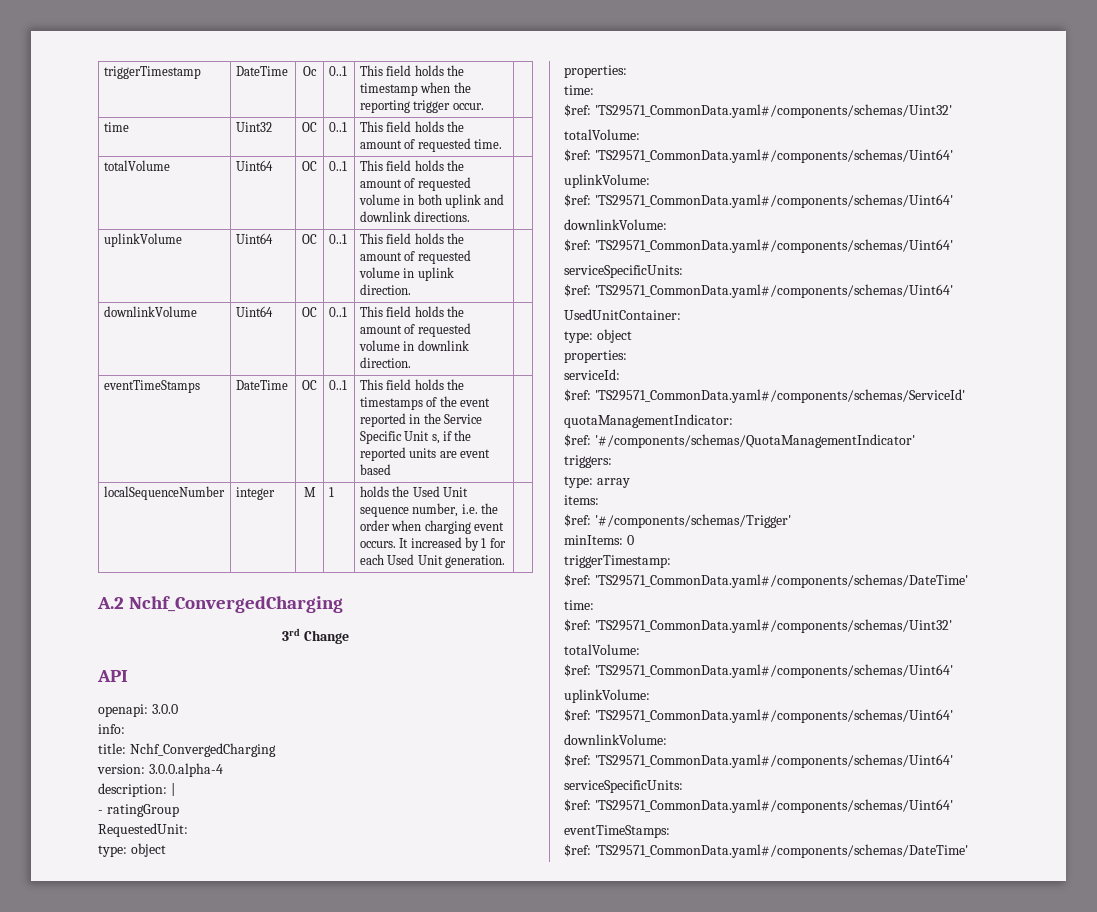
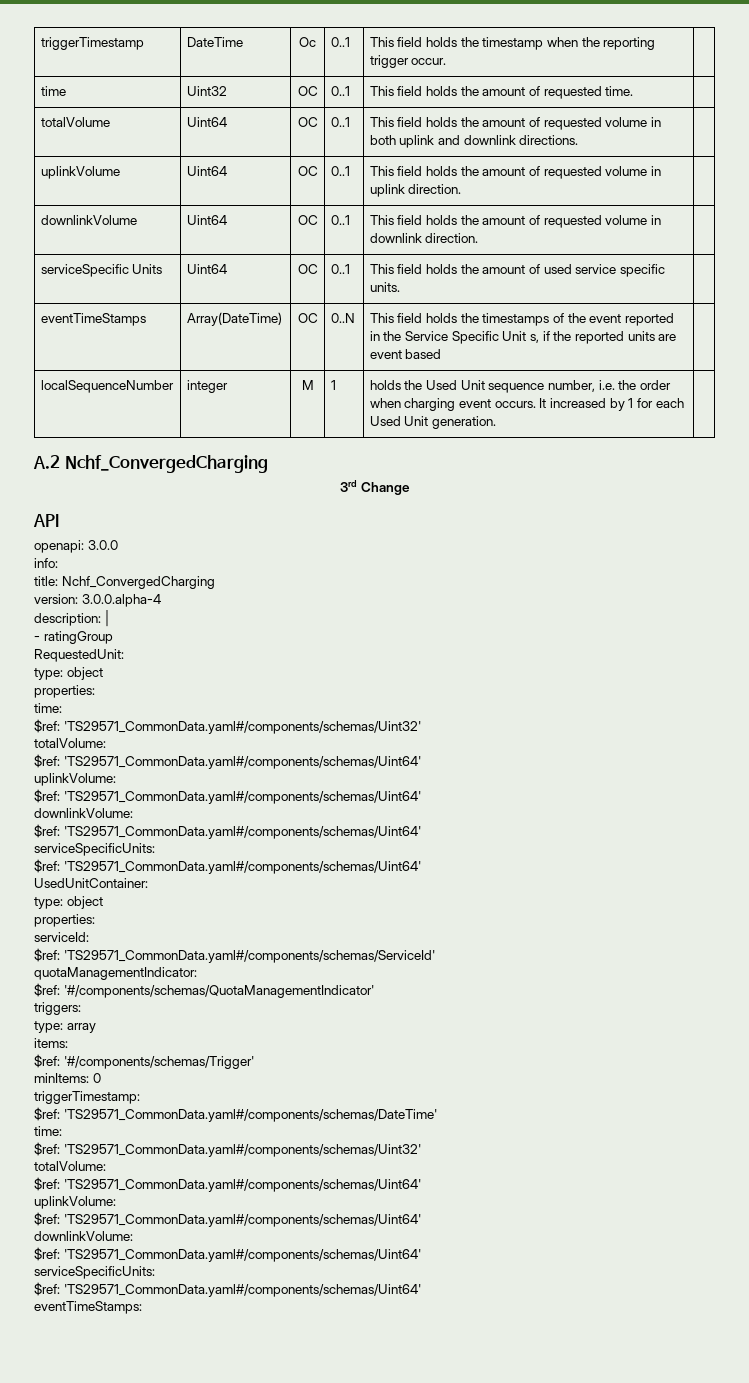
- eventTimeStamps | DateTime | OC | 0..1 | This field holds the timestamps of the event reported in the Service Specific Unit s, if the reported units are event based |
+ serviceSpecific Units | Uint64 | OC | 0..1 | This field holds the amount of used service specific units. |
+ eventTimeStamps | Array(DateTime) | OC | 0..N | This field holds the timestamps of the event reported in the Service Specific Unit s, if the reported units are event based |
  eventTimeStamps:
- $ref: 'TS29571_CommonData.yaml#/components/schemas/DateTime'

